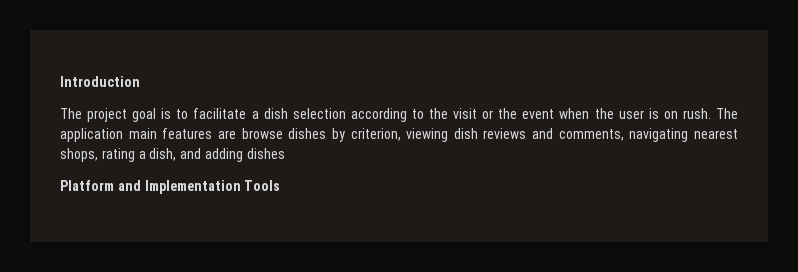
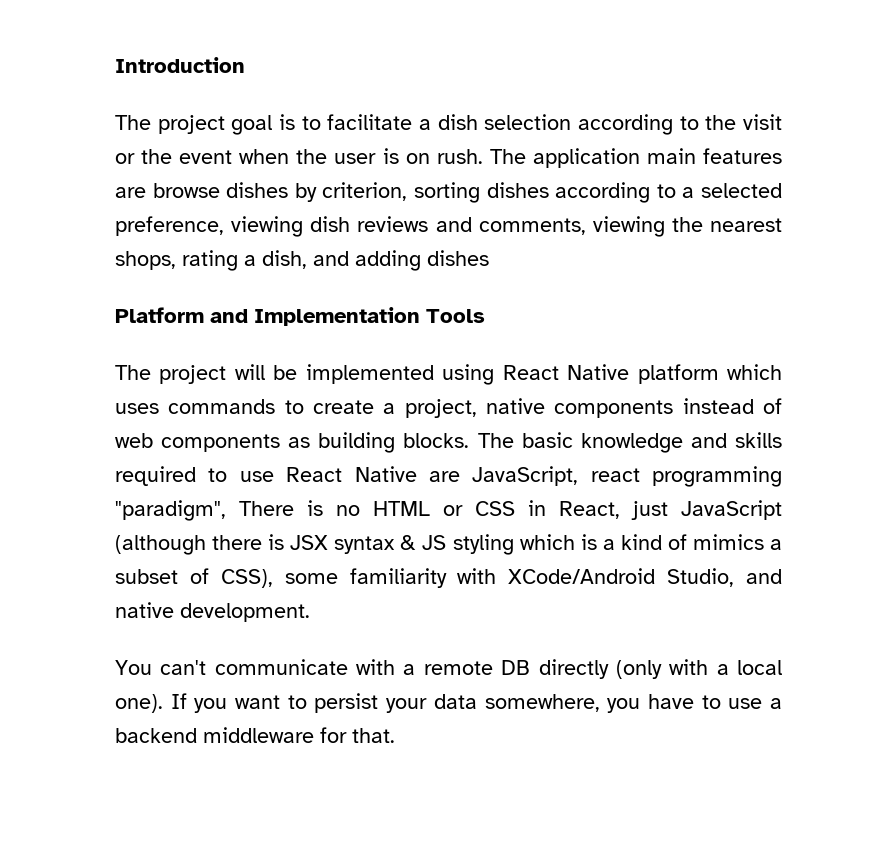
- The application main features are browse dishes by criterion, viewing dish reviews and comments, navigating nearest shops, rating a dish, and adding dishes
+ The application main features are browse dishes by criterion, sorting dishes according to a selected preference, viewing dish reviews and comments, viewing the nearest shops, rating a dish, and adding dishes
+ The project will be implemented using React Native platform which uses commands to create a project, native components instead of web components as building blocks. The basic knowledge and skills required to use React Native are JavaScript, react programming "paradigm", There is no HTML or CSS in React, just JavaScript (although there is JSX syntax & JS styling which is a kind of mimics a subset of CSS), some familiarity with XCode/Android Studio, and native development.
+ You can't communicate with a remote DB directly (only with a local one). If you want to persist your data somewhere, you have to use a backend middleware for that.

